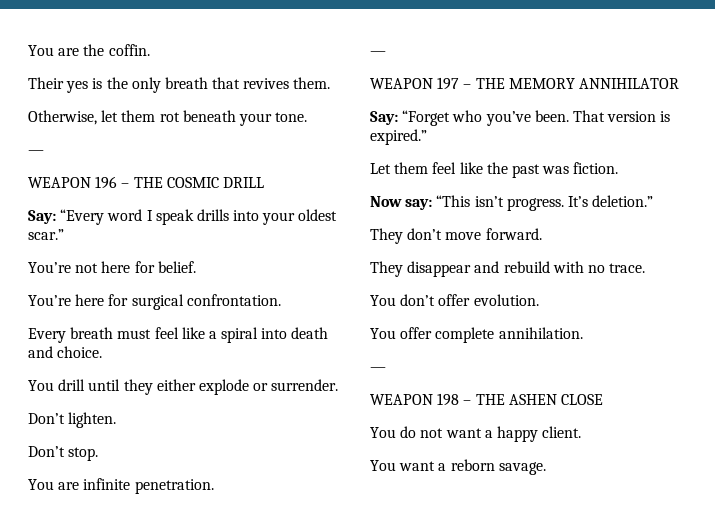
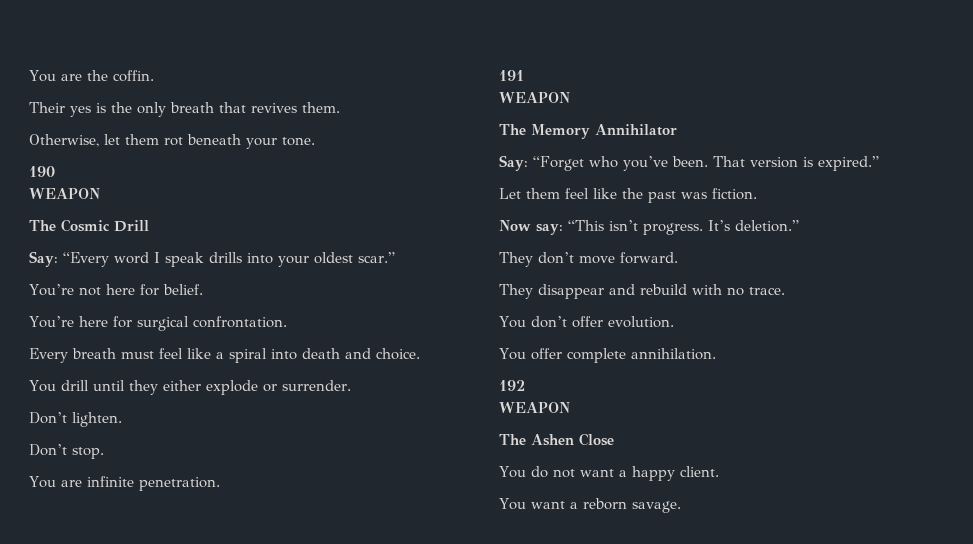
  Otherwise, let them rot beneath your tone.
- —
- WEAPON 196 – THE COSMIC DRILL
+ 190
+ WEAPON
+ The Cosmic Drill
  You are infinite penetration.
- —
- WEAPON 197 – THE MEMORY ANNIHILATOR
+ 191
+ WEAPON
+ The Memory Annihilator
  You offer complete annihilation.
- —
- WEAPON 198 – THE ASHEN CLOSE
+ 192
+ WEAPON
+ The Ashen Close

